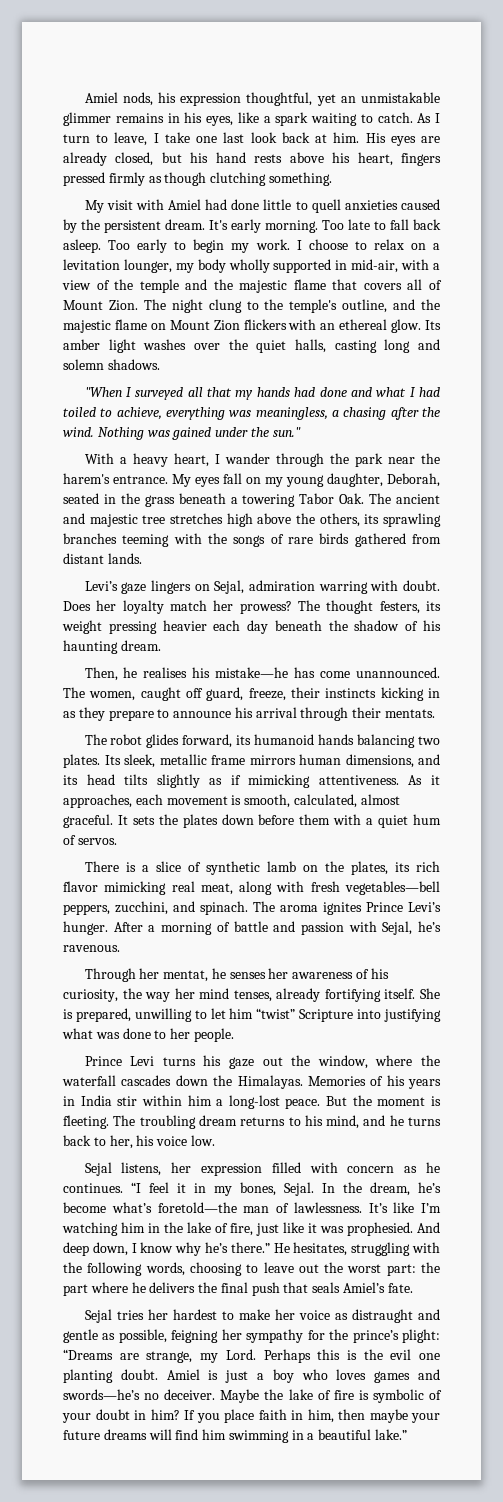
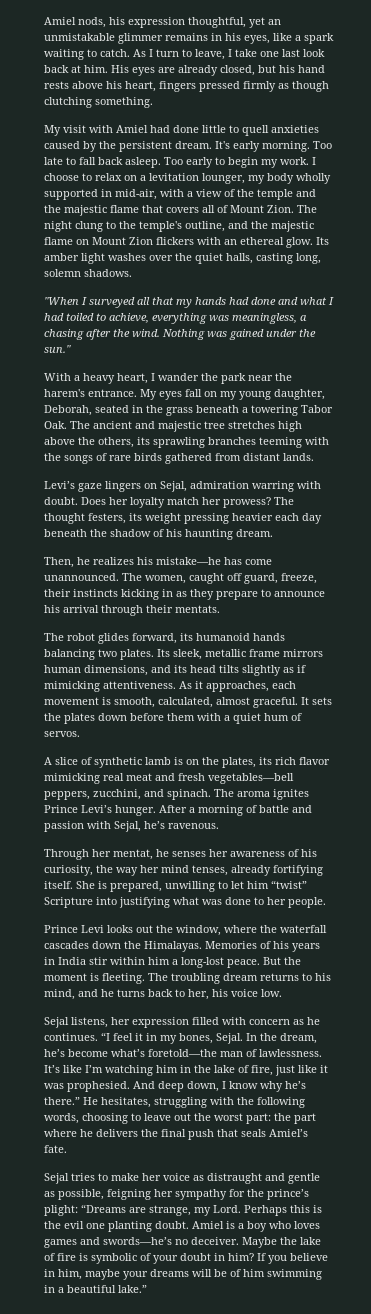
- Its amber light washes over the quiet halls, casting long and solemn shadows.
+ Its amber light washes over the quiet halls, casting long, solemn shadows.
- With a heavy heart, I wander through the park near the harem's entrance.
+ With a heavy heart, I wander the park near the harem's entrance.
- Then, he realises his mistake—he has come unannounced.
+ Then, he realizes his mistake—he has come unannounced.
- There is a slice of synthetic lamb on the plates, its rich flavor mimicking real meat, along with fresh vegetables—bell peppers, zucchini, and spinach.
+ A slice of synthetic lamb is on the plates, its rich flavor mimicking real meat and fresh vegetables—bell peppers, zucchini, and spinach.
- Prince Levi turns his gaze out the window, where the waterfall cascades down the Himalayas.
+ Prince Levi looks out the window, where the waterfall cascades down the Himalayas.
- Sejal tries her hardest to make her voice as distraught and gentle as possible, feigning her sympathy for the prince’s plight: “Dreams are strange, my Lord.
+ Sejal tries to make her voice as distraught and gentle as possible, feigning her sympathy for the prince’s plight: “Dreams are strange, my Lord.
- Amiel is just a boy who loves games and swords—he’s no deceiver.
+ Amiel is a boy who loves games and swords—he’s no deceiver.
- If you place faith in him, then maybe your future dreams will find him swimming in a beautiful lake.”
+ If you believe in him, maybe your dreams will be of him swimming in a beautiful lake.”

